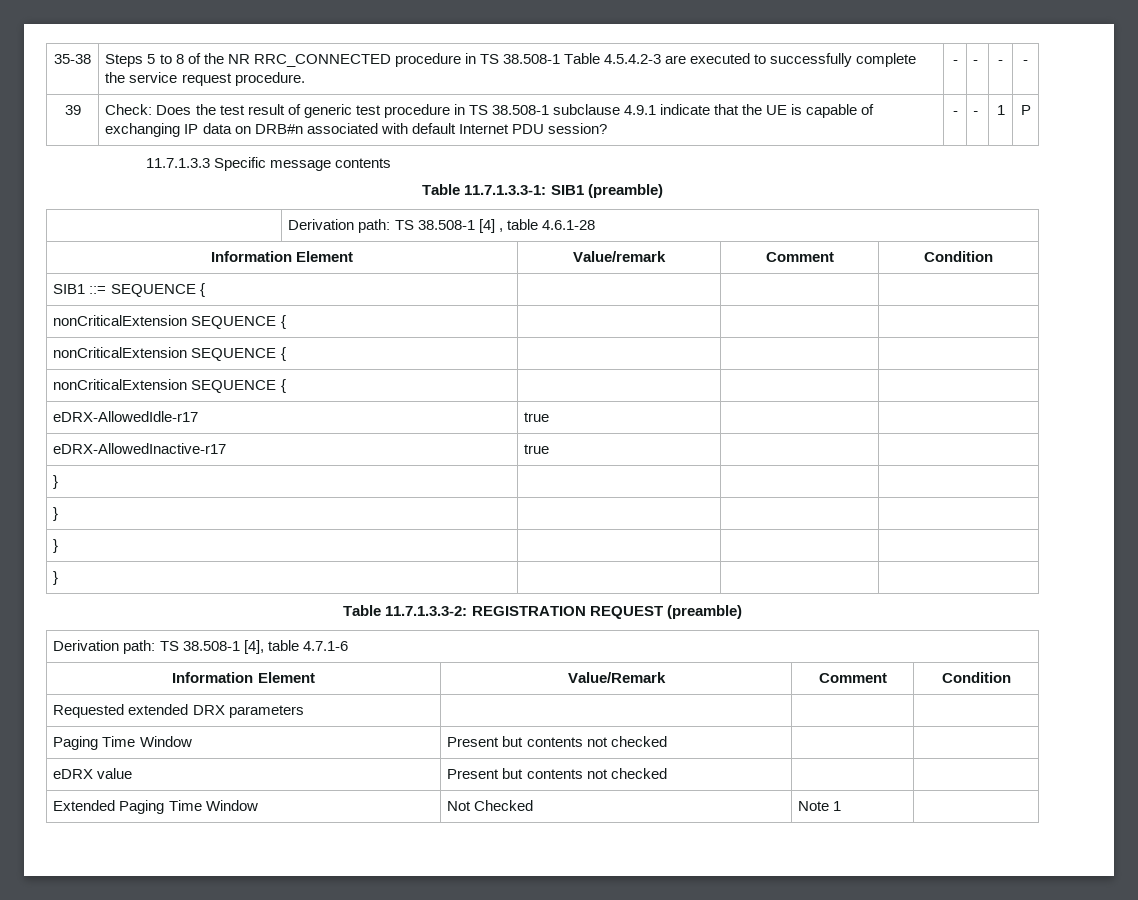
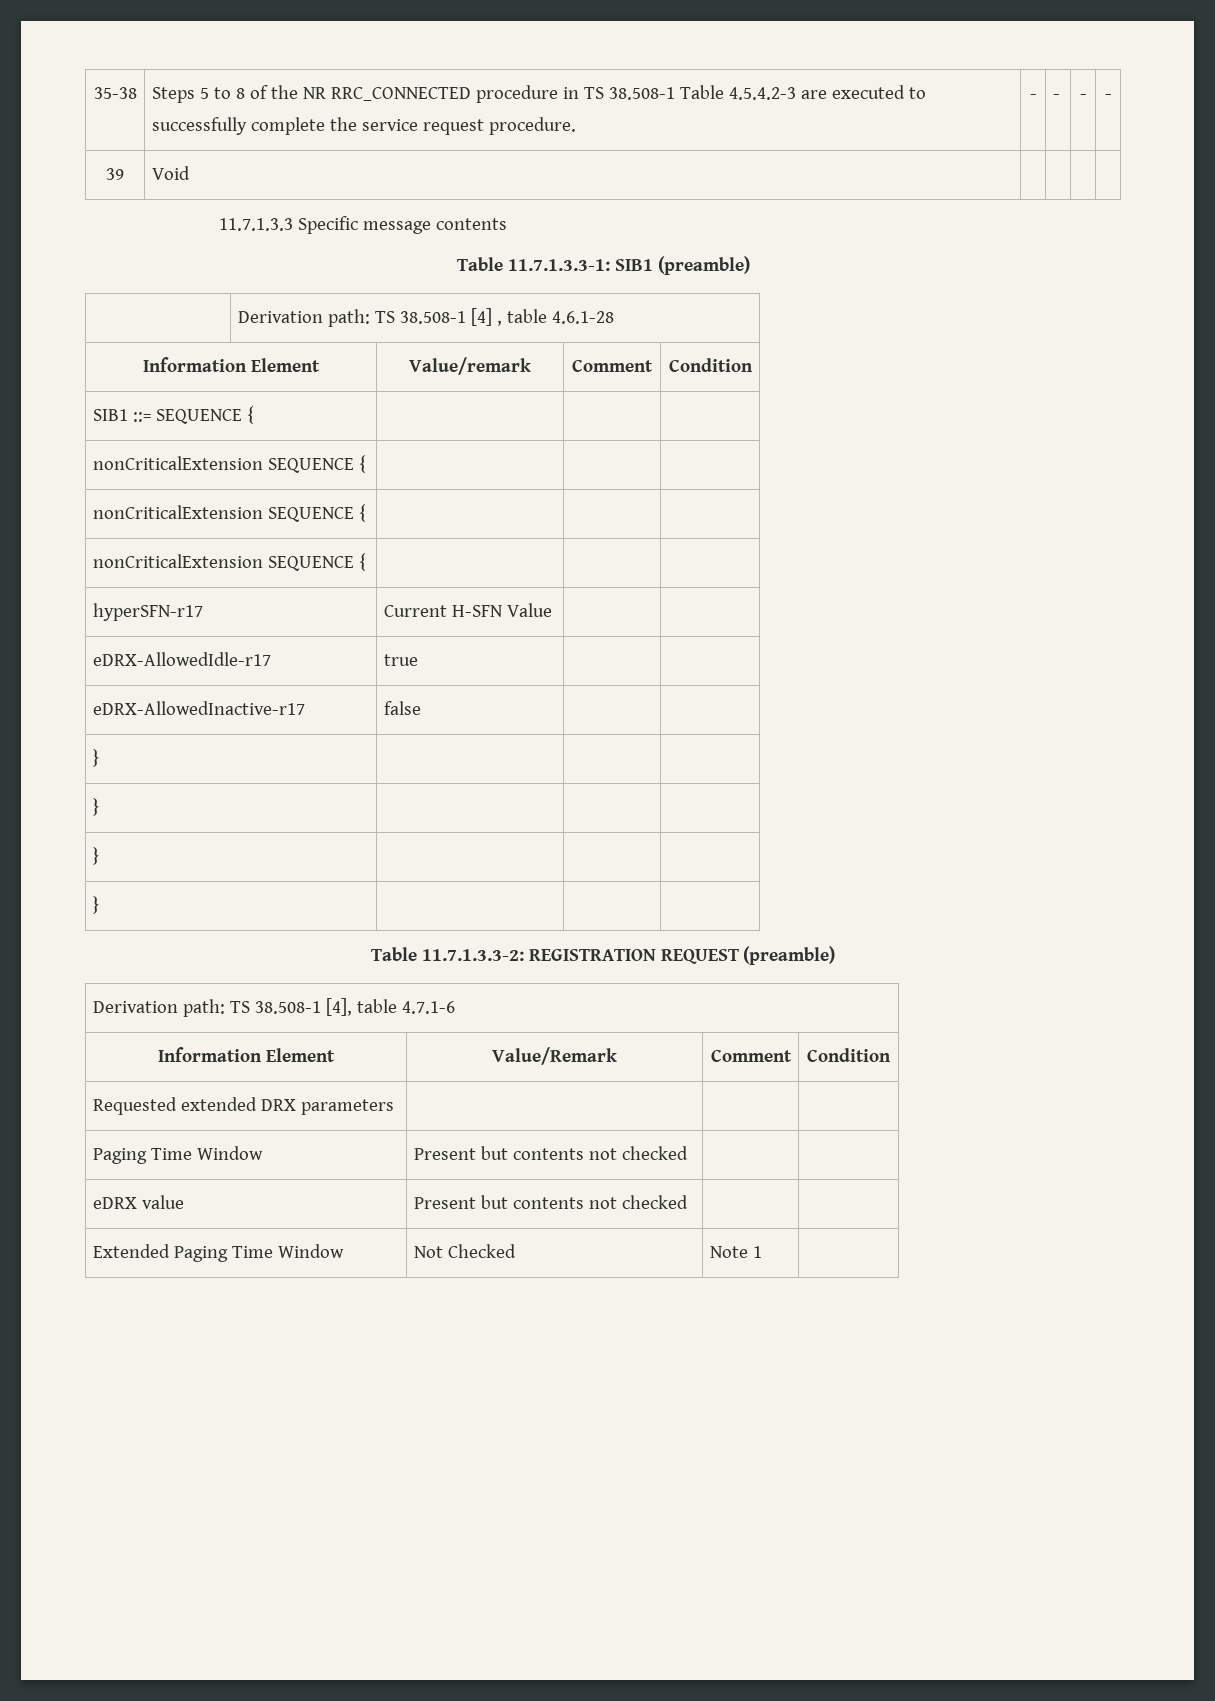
- 39 | Check: Does the test result of generic test procedure in TS 38.508-1 subclause 4.9.1 indicate that the UE is capable of exchanging IP data on DRB#n associated with default Internet PDU session? | - | - | 1 | P
+ 39 | Void | | | |
+ hyperSFN-r17 | Current H-SFN Value | |
- eDRX-AllowedInactive-r17 | true | |
+ eDRX-AllowedInactive-r17 | false | |

